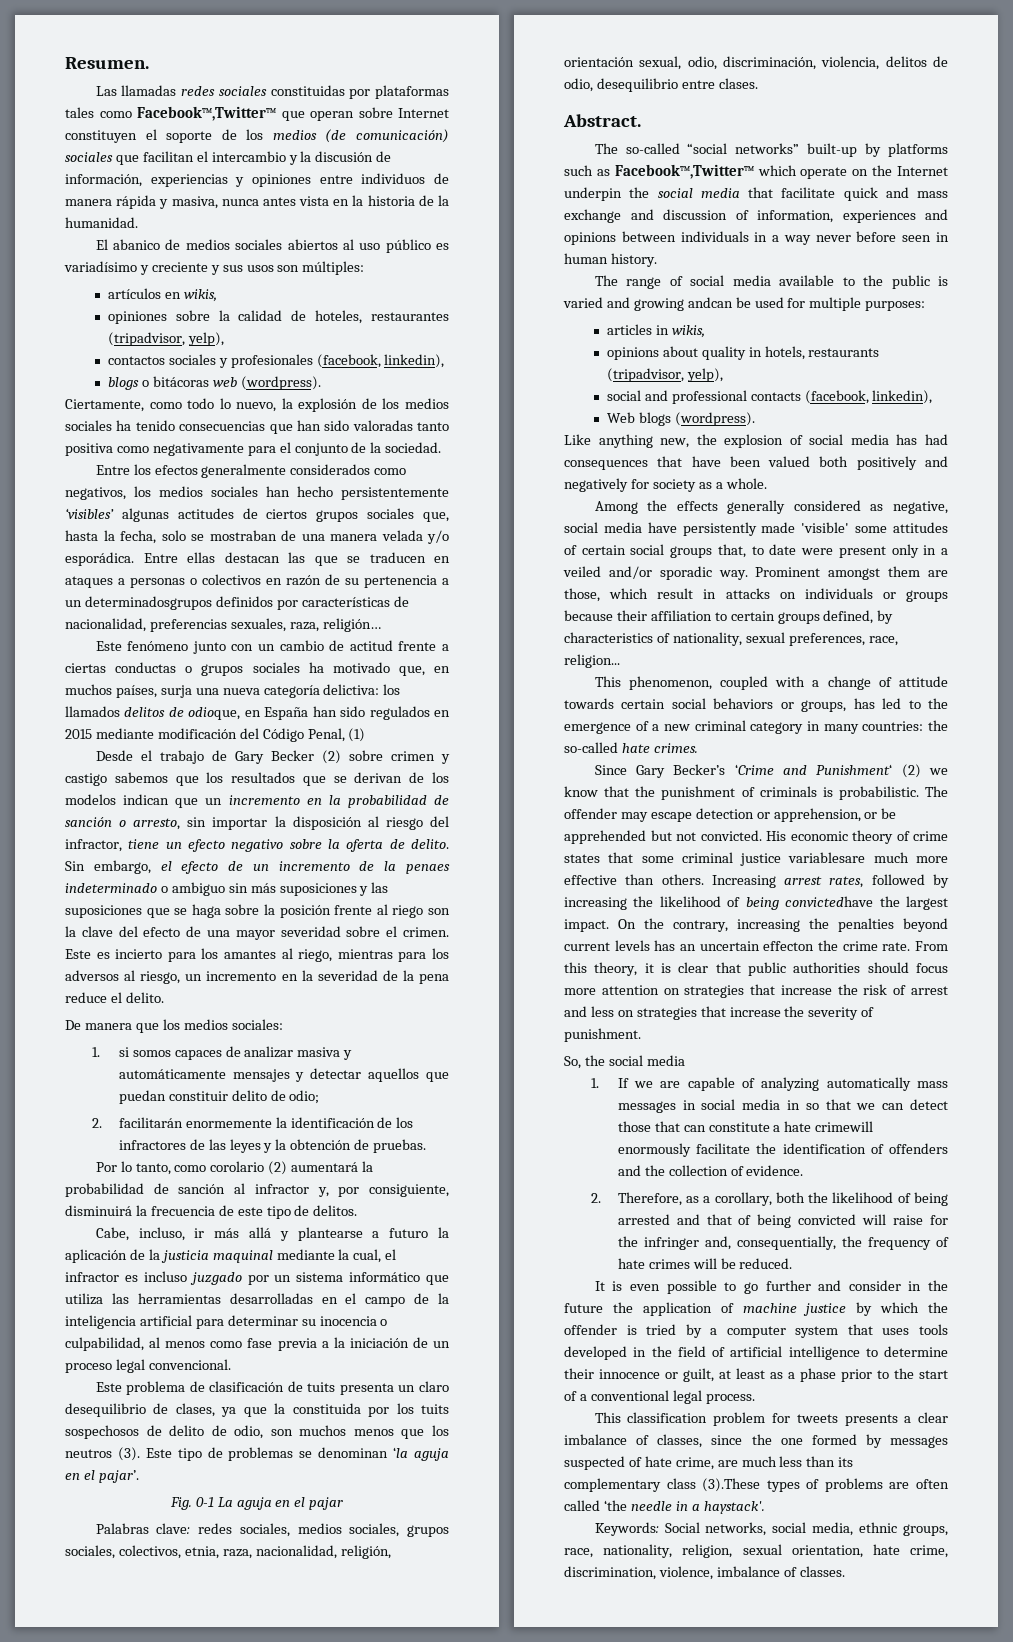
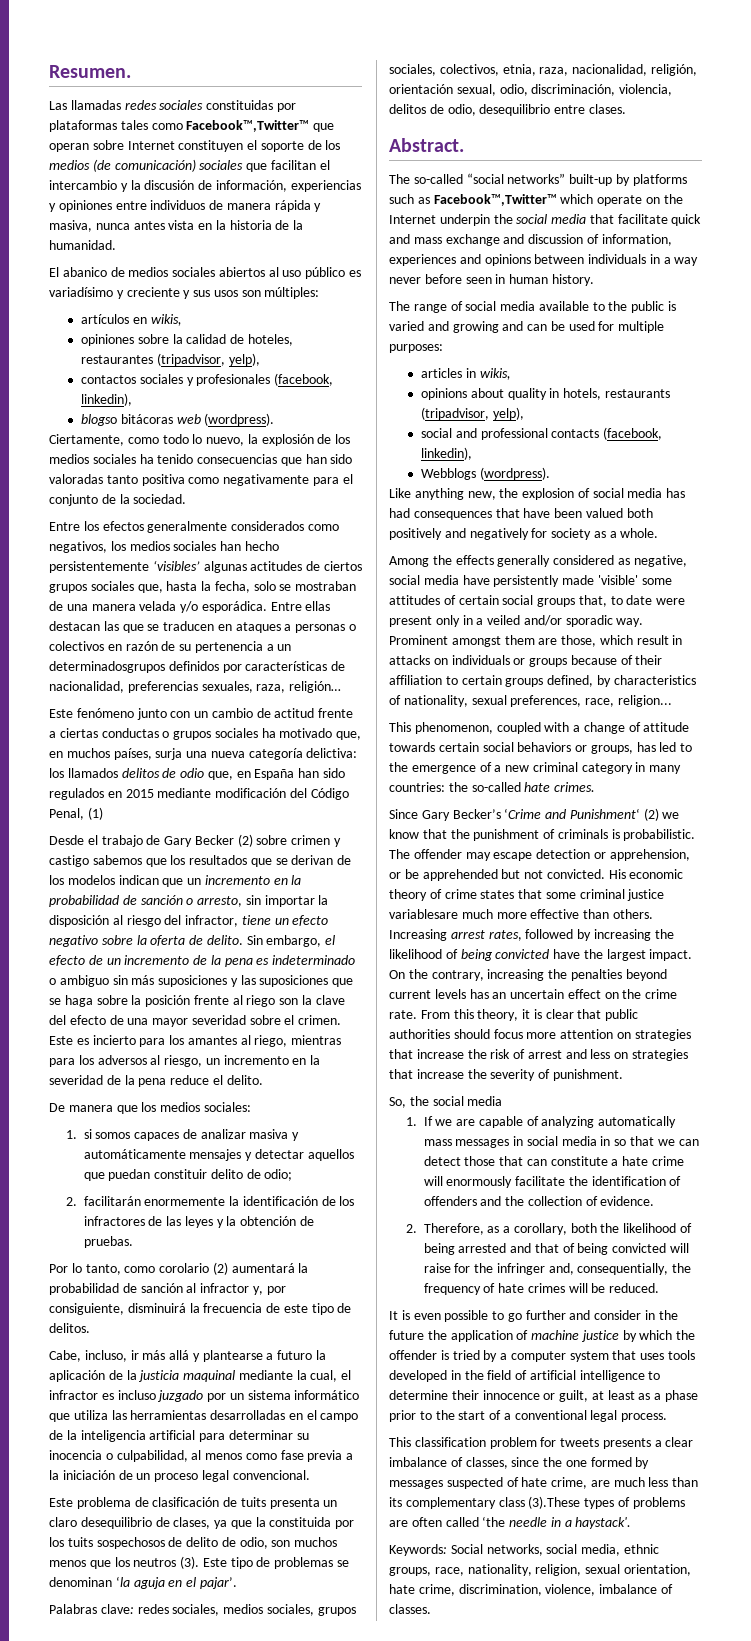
- blogs o bitácoras web (wordpress).
+ blogso bitácoras web (wordpress).
- Este fenómeno junto con un cambio de actitud frente a ciertas conductas o grupos sociales ha motivado que, en muchos países, surja una nueva categoría delictiva: los llamados delitos de odioque, en España han sido regulados en 2015 mediante modificación del Código Penal, (1)
+ Este fenómeno junto con un cambio de actitud frente a ciertas conductas o grupos sociales ha motivado que, en muchos países, surja una nueva categoría delictiva: los llamados delitos de odio que, en España han sido regulados en 2015 mediante modificación del Código Penal, (1)
- Sin embargo, el efecto de un incremento de la penaes indeterminado o ambiguo sin más suposiciones y las suposiciones que se haga sobre la posición frente al riego son la clave del efecto de una mayor severidad sobre el crimen.
+ Sin embargo, el efecto de un incremento de la pena es indeterminado o ambiguo sin más suposiciones y las suposiciones que se haga sobre la posición frente al riego son la clave del efecto de una mayor severidad sobre el crimen.
- Fig. 0-1 La aguja en el pajar
- The range of social media available to the public is varied and growing andcan be used for multiple purposes:
+ The range of social media available to the public is varied and growing and can be used for multiple purposes:
- Web blogs (wordpress).
+ Webblogs (wordpress).
- Prominent amongst them are those, which result in attacks on individuals or groups because their affiliation to certain groups defined, by characteristics of nationality, sexual preferences, race, religion...
+ Prominent amongst them are those, which result in attacks on individuals or groups because of their affiliation to certain groups defined, by characteristics of nationality, sexual preferences, race, religion...
- Increasing arrest rates, followed by increasing the likelihood of being convictedhave the largest impact.
+ Increasing arrest rates, followed by increasing the likelihood of being convicted have the largest impact.
- On the contrary, increasing the penalties beyond current levels has an uncertain effecton the crime rate.
+ On the contrary, increasing the penalties beyond current levels has an uncertain effect on the crime rate.
- 1. If we are capable of analyzing automatically mass messages in social media in so that we can detect those that can constitute a hate crimewill enormously facilitate the identification of offenders and the collection of evidence.
+ 1. If we are capable of analyzing automatically mass messages in social media in so that we can detect those that can constitute a hate crime will enormously facilitate the identification of offenders and the collection of evidence.

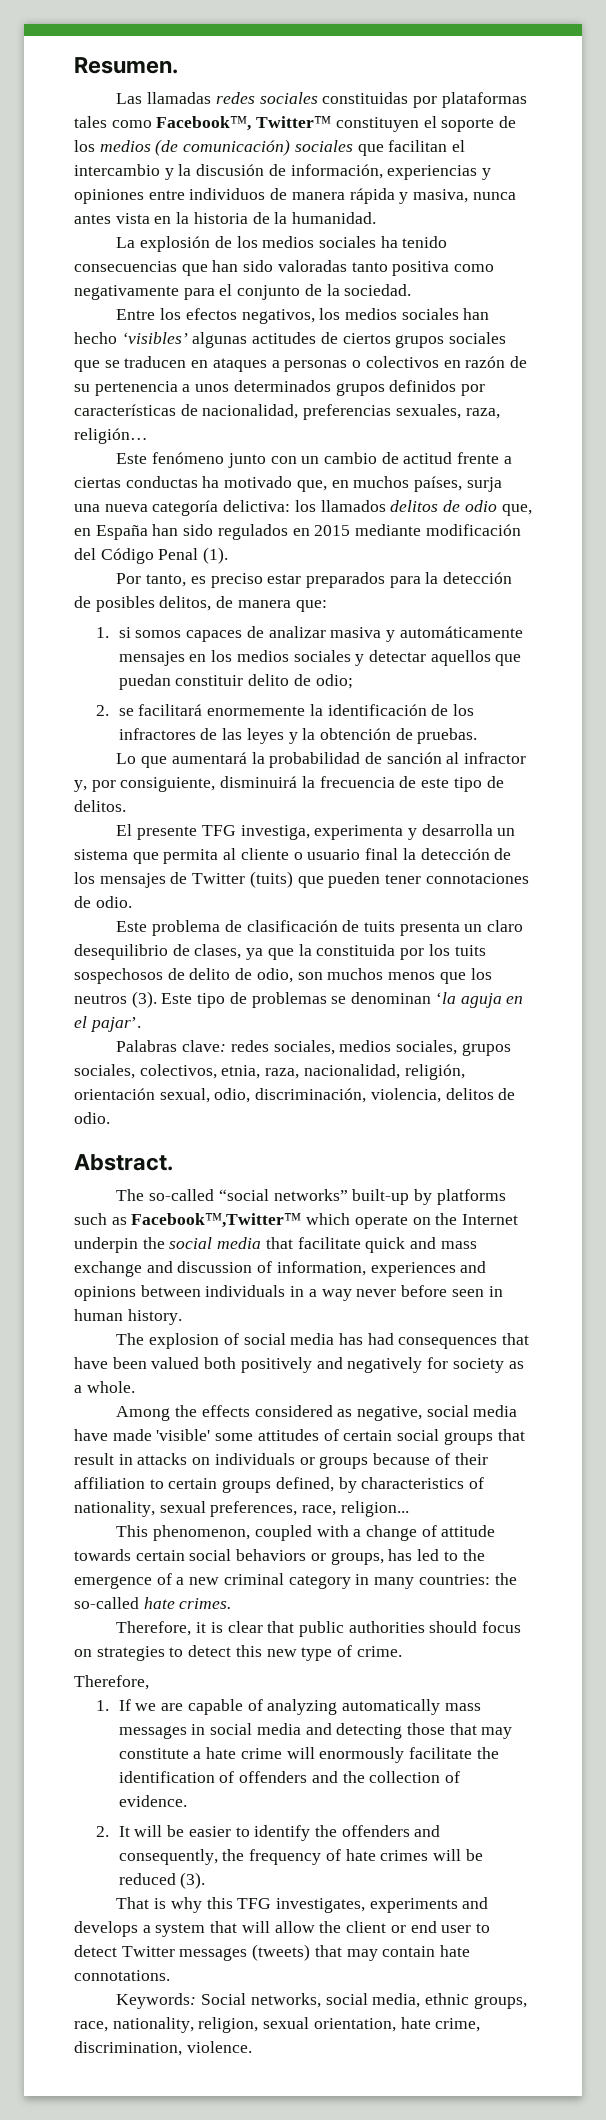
- Las llamadas redes sociales constituidas por plataformas tales como Facebook™,Twitter™ que operan sobre Internet constituyen el soporte de los medios (de comunicación) sociales que facilitan el intercambio y la discusión de información, experiencias y opiniones entre individuos de manera rápida y masiva, nunca antes vista en la historia de la humanidad.
+ Las llamadas redes sociales constituidas por plataformas tales como Facebook™, Twitter™ constituyen el soporte de los medios (de comunicación) sociales que facilitan el intercambio y la discusión de información, experiencias y opiniones entre individuos de manera rápida y masiva, nunca antes vista en la historia de la humanidad.
- El abanico de medios sociales abiertos al uso público es variadísimo y creciente y sus usos son múltiples:
- artículos en wikis,
- opiniones sobre la calidad de hoteles, restaurantes (tripadvisor, yelp),
- contactos sociales y profesionales (facebook, linkedin),
- blogso bitácoras web (wordpress).
- Ciertamente, como todo lo nuevo, la explosión de los medios sociales ha tenido consecuencias que han sido valoradas tanto positiva como negativamente para el conjunto de la sociedad.
+ La explosión de los medios sociales ha tenido consecuencias que han sido valoradas tanto positiva como negativamente para el conjunto de la sociedad.
- Entre los efectos generalmente considerados como negativos, los medios sociales han hecho persistentemente ‘visibles’ algunas actitudes de ciertos grupos sociales que, hasta la fecha, solo se mostraban de una manera velada y/o esporádica. Entre ellas destacan las que se traducen en ataques a personas o colectivos en razón de su pertenencia a un determinadosgrupos definidos por características de nacionalidad, preferencias sexuales, raza, religión…
+ Entre los efectos negativos, los medios sociales han hecho ‘visibles’ algunas actitudes de ciertos grupos sociales que se traducen en ataques a personas o colectivos en razón de su pertenencia a unos determinados grupos definidos por características de nacionalidad, preferencias sexuales, raza, religión…
- Este fenómeno junto con un cambio de actitud frente a ciertas conductas o grupos sociales ha motivado que, en muchos países, surja una nueva categoría delictiva: los llamados delitos de odio que, en España han sido regulados en 2015 mediante modificación del Código Penal, (1)
- Desde el trabajo de Gary Becker (2) sobre crimen y castigo sabemos que los resultados que se derivan de los modelos indican que un incremento en la probabilidad de sanción o arresto, sin importar la disposición al riesgo del infractor, tiene un efecto negativo sobre la oferta de delito. Sin embargo, el efecto de un incremento de la pena es indeterminado o ambiguo sin más suposiciones y las suposiciones que se haga sobre la posición frente al riego son la clave del efecto de una mayor severidad sobre el crimen. Este es incierto para los amantes al riego, mientras para los adversos al riesgo, un incremento en la severidad de la pena reduce el delito.
- De manera que los medios sociales:
+ Este fenómeno junto con un cambio de actitud frente a ciertas conductas ha motivado que, en muchos países, surja una nueva categoría delictiva: los llamados delitos de odio que, en España han sido regulados en 2015 mediante modificación del Código Penal (1).
+ Por tanto, es preciso estar preparados para la detección de posibles delitos, de manera que:
- 1. si somos capaces de analizar masiva y automáticamente mensajes y detectar aquellos que puedan constituir delito de odio;
+ 1. si somos capaces de analizar masiva y automáticamente mensajes en los medios sociales y detectar aquellos que puedan constituir delito de odio;
- 2. facilitarán enormemente la identificación de los infractores de las leyes y la obtención de pruebas.
+ 2. se facilitará enormemente la identificación de los infractores de las leyes y la obtención de pruebas.
- Por lo tanto, como corolario (2) aumentará la probabilidad de sanción al infractor y, por consiguiente, disminuirá la frecuencia de este tipo de delitos.
+ Lo que aumentará la probabilidad de sanción al infractor y, por consiguiente, disminuirá la frecuencia de este tipo de delitos.
- Cabe, incluso, ir más allá y plantearse a futuro la aplicación de la justicia maquinal mediante la cual, el infractor es incluso juzgado por un sistema informático que utiliza las herramientas desarrolladas en el campo de la inteligencia artificial para determinar su inocencia o culpabilidad, al menos como fase previa a la iniciación de un proceso legal convencional.
+ El presente TFG investiga, experimenta y desarrolla un sistema que permita al cliente o usuario final la detección de los mensajes de Twitter (tuits) que pueden tener connotaciones de odio.
- Palabras clave: redes sociales, medios sociales, grupos sociales, colectivos, etnia, raza, nacionalidad, religión, orientación sexual, odio, discriminación, violencia, delitos de odio, desequilibrio entre clases.
+ Palabras clave: redes sociales, medios sociales, grupos sociales, colectivos, etnia, raza, nacionalidad, religión, orientación sexual, odio, discriminación, violencia, delitos de odio.
- The range of social media available to the public is varied and growing and can be used for multiple purposes:
- articles in wikis,
- opinions about quality in hotels, restaurants (tripadvisor, yelp),
- social and professional contacts (facebook, linkedin),
- Webblogs (wordpress).
- Like anything new, the explosion of social media has had consequences that have been valued both positively and negatively for society as a whole.
+ The explosion of social media has had consequences that have been valued both positively and negatively for society as a whole.
- Among the effects generally considered as negative, social media have persistently made 'visible' some attitudes of certain social groups that, to date were present only in a veiled and/or sporadic way. Prominent amongst them are those, which result in attacks on individuals or groups because of their affiliation to certain groups defined, by characteristics of nationality, sexual preferences, race, religion...
+ Among the effects considered as negative, social media have made 'visible' some attitudes of certain social groups that result in attacks on individuals or groups because of their affiliation to certain groups defined, by characteristics of nationality, sexual preferences, race, religion...
- Since Gary Becker’s ‘Crime and Punishment‘ (2) we know that the punishment of criminals is probabilistic. The offender may escape detection or apprehension, or be apprehended but not convicted. His economic theory of crime states that some criminal justice variablesare much more effective than others. Increasing arrest rates, followed by increasing the likelihood of being convicted have the largest impact. On the contrary, increasing the penalties beyond current levels has an uncertain effect on the crime rate. From this theory, it is clear that public authorities should focus more attention on strategies that increase the risk of arrest and less on strategies that increase the severity of punishment.
- So, the social media
+ Therefore, it is clear that public authorities should focus on strategies to detect this new type of crime.
+ Therefore,
- 1. If we are capable of analyzing automatically mass messages in social media in so that we can detect those that can constitute a hate crime will enormously facilitate the identification of offenders and the collection of evidence.
+ 1. If we are capable of analyzing automatically mass messages in social media and detecting those that may constitute a hate crime will enormously facilitate the identification of offenders and the collection of evidence.
- 2. Therefore, as a corollary, both the likelihood of being arrested and that of being convicted will raise for the infringer and, consequentially, the frequency of hate crimes will be reduced.
- It is even possible to go further and consider in the future the application of machine justice by which the offender is tried by a computer system that uses tools developed in the field of artificial intelligence to determine their innocence or guilt, at least as a phase prior to the start of a conventional legal process.
- This classification problem for tweets presents a clear imbalance of classes, since the one formed by messages suspected of hate crime, are much less than its complementary class (3).These types of problems are often called ‘the needle in a haystack'.
+ 2. It will be easier to identify the offenders and consequently, the frequency of hate crimes will be reduced (3).
+ That is why this TFG investigates, experiments and develops a system that will allow the client or end user to detect Twitter messages (tweets) that may contain hate connotations.
- Keywords: Social networks, social media, ethnic groups, race, nationality, religion, sexual orientation, hate crime, discrimination, violence, imbalance of classes.
+ Keywords: Social networks, social media, ethnic groups, race, nationality, religion, sexual orientation, hate crime, discrimination, violence.

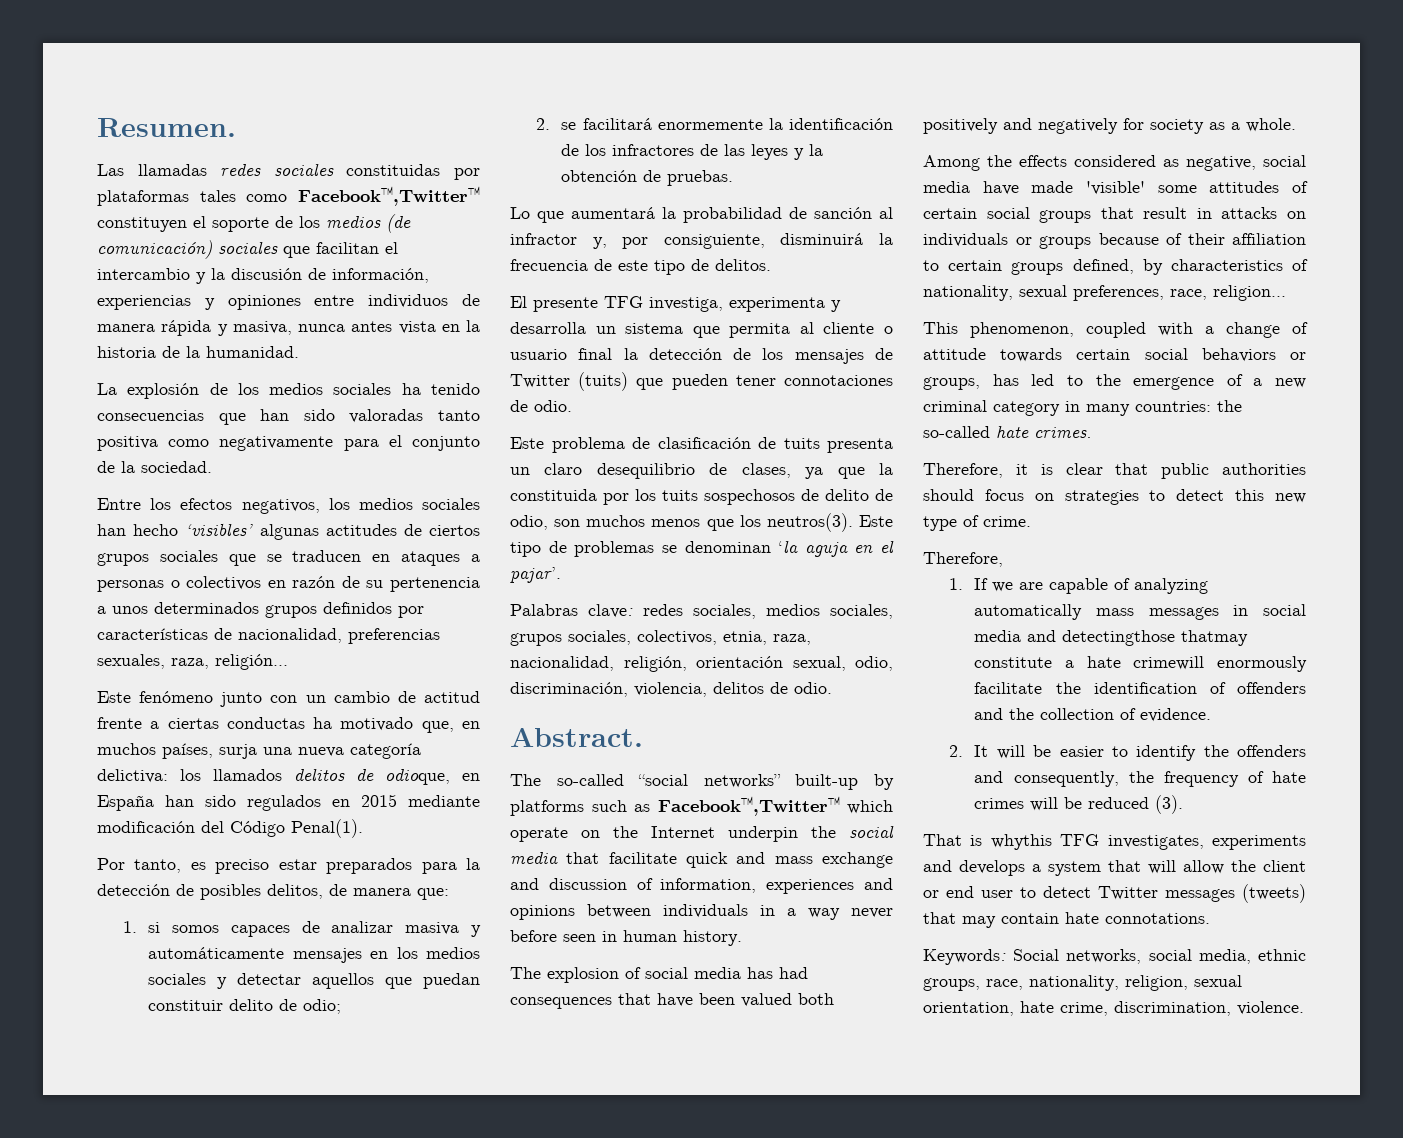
- Las llamadas redes sociales constituidas por plataformas tales como Facebook™, Twitter™ constituyen el soporte de los medios (de comunicación) sociales que facilitan el intercambio y la discusión de información, experiencias y opiniones entre individuos de manera rápida y masiva, nunca antes vista en la historia de la humanidad.
+ Las llamadas redes sociales constituidas por plataformas tales como Facebook™,Twitter™ constituyen el soporte de los medios (de comunicación) sociales que facilitan el intercambio y la discusión de información, experiencias y opiniones entre individuos de manera rápida y masiva, nunca antes vista en la historia de la humanidad.
- Este fenómeno junto con un cambio de actitud frente a ciertas conductas ha motivado que, en muchos países, surja una nueva categoría delictiva: los llamados delitos de odio que, en España han sido regulados en 2015 mediante modificación del Código Penal (1).
+ Este fenómeno junto con un cambio de actitud frente a ciertas conductas ha motivado que, en muchos países, surja una nueva categoría delictiva: los llamados delitos de odioque, en España han sido regulados en 2015 mediante modificación del Código Penal(1).
- Este problema de clasificación de tuits presenta un claro desequilibrio de clases, ya que la constituida por los tuits sospechosos de delito de odio, son muchos menos que los neutros (3).
+ Este problema de clasificación de tuits presenta un claro desequilibrio de clases, ya que la constituida por los tuits sospechosos de delito de odio, son muchos menos que los neutros(3).
- 1. If we are capable of analyzing automatically mass messages in social media and detecting those that may constitute a hate crime will enormously facilitate the identification of offenders and the collection of evidence.
+ 1. If we are capable of analyzing automatically mass messages in social media and detectingthose thatmay constitute a hate crimewill enormously facilitate the identification of offenders and the collection of evidence.
- That is why this TFG investigates, experiments and develops a system that will allow the client or end user to detect Twitter messages (tweets) that may contain hate connotations.
+ That is whythis TFG investigates, experiments and develops a system that will allow the client or end user to detect Twitter messages (tweets) that may contain hate connotations.

